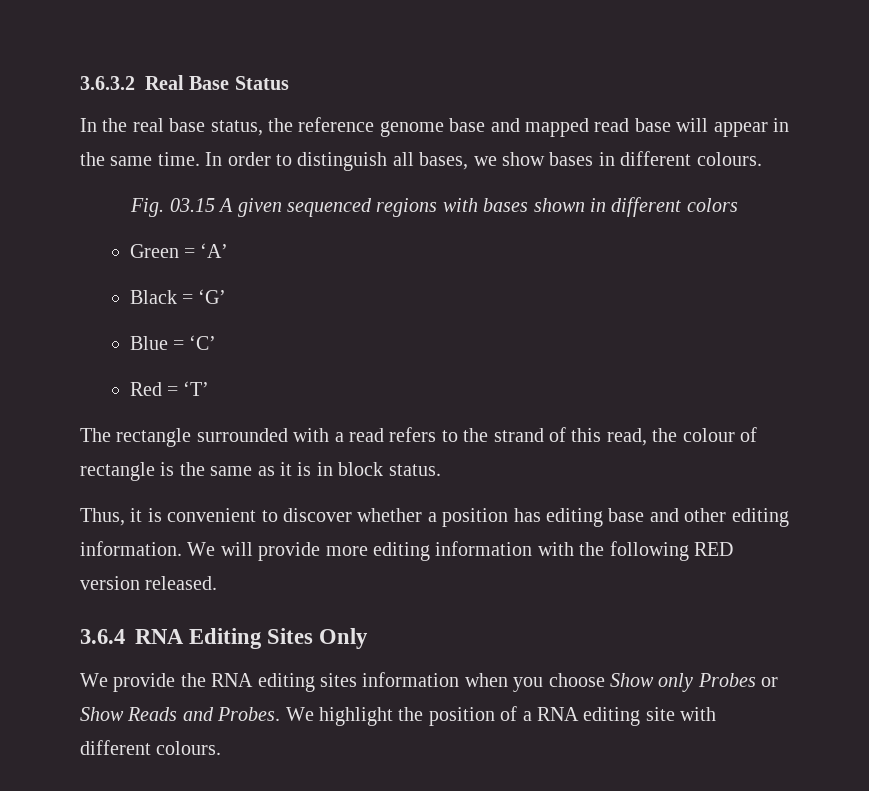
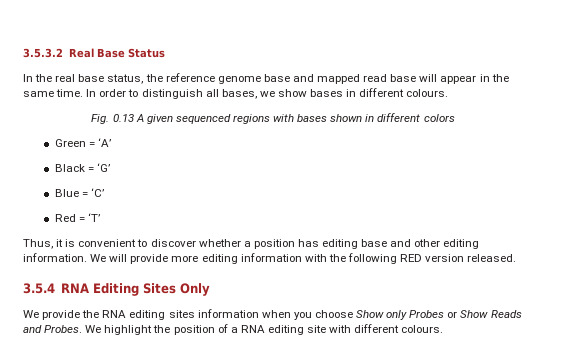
- 3.6.3.2 Real Base Status
+ 3.5.3.2 Real Base Status
- Fig. 03.15 A given sequenced regions with bases shown in different colors
+ Fig. 0.13 A given sequenced regions with bases shown in different colors
- The rectangle surrounded with a read refers to the strand of this read, the colour of rectangle is the same as it is in block status.
- 3.6.4 RNA Editing Sites Only
+ 3.5.4 RNA Editing Sites Only

